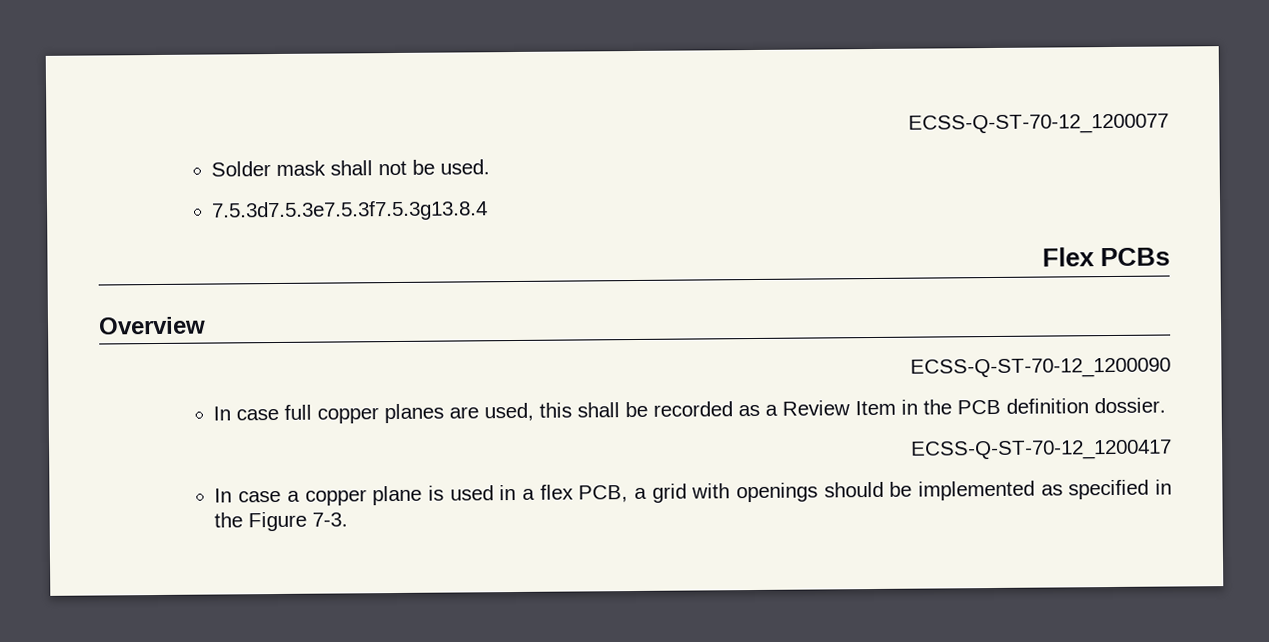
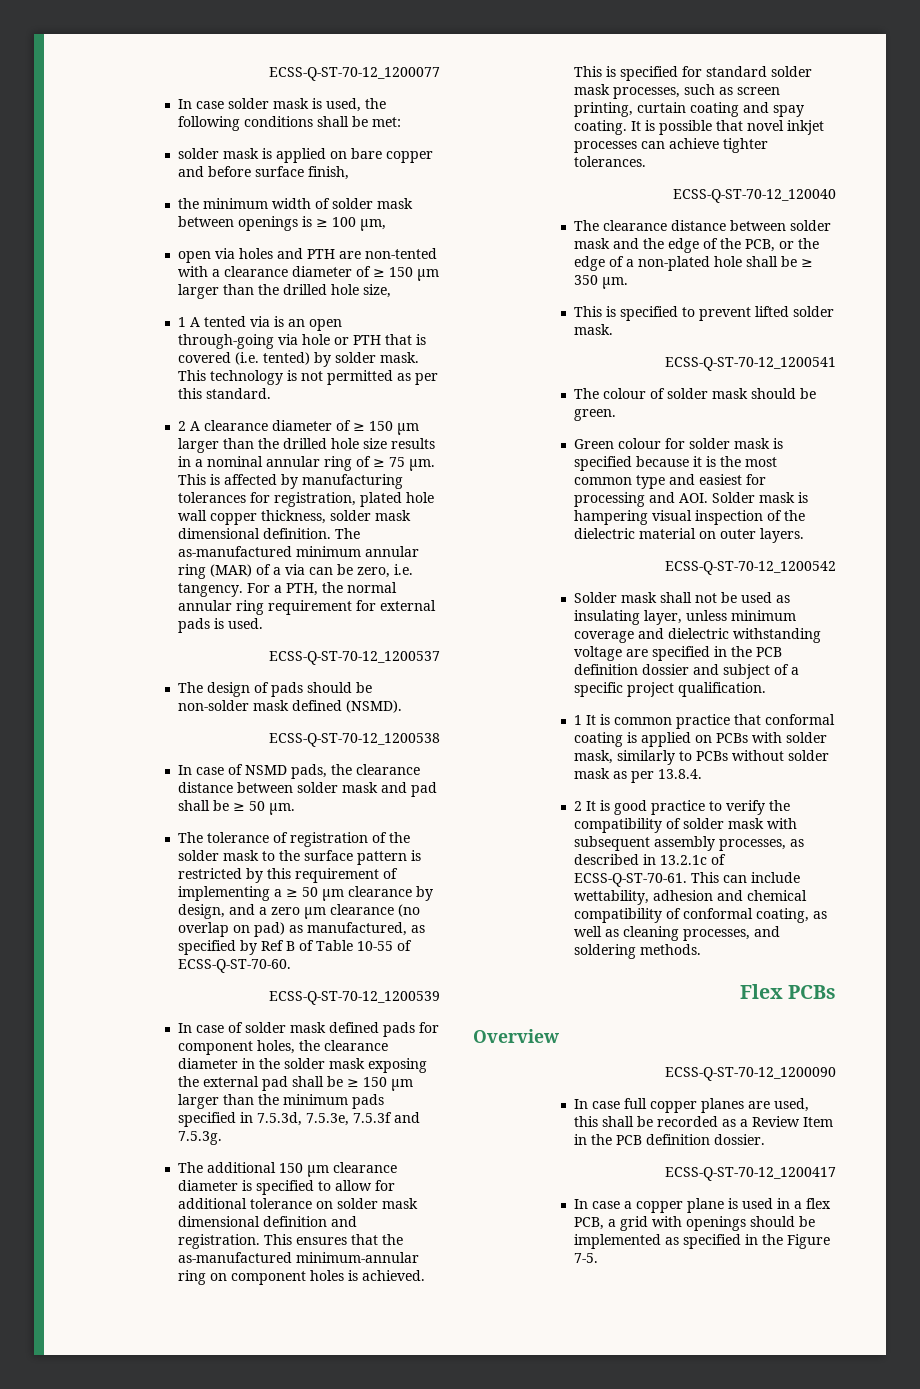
+ In case solder mask is used, the following conditions shall be met:
+ solder mask is applied on bare copper and before surface finish,
+ the minimum width of solder mask between openings is ≥ 100 µm,
+ open via holes and PTH are non-tented with a clearance diameter of ≥ 150 µm larger than the drilled hole size,
+ 1 A tented via is an open through-going via hole or PTH that is covered (i.e. tented) by solder mask. This technology is not permitted as per this standard.
+ 2 A clearance diameter of ≥ 150 µm larger than the drilled hole size results in a nominal annular ring of ≥ 75 µm. This is affected by manufacturing tolerances for registration, plated hole wall copper thickness, solder mask dimensional definition. The as-manufactured minimum annular ring (MAR) of a via can be zero, i.e. tangency. For a PTH, the normal annular ring requirement for external pads is used.
+ ECSS-Q-ST-70-12_1200537
+ The design of pads should be non-solder mask defined (NSMD).
+ ECSS-Q-ST-70-12_1200538
+ In case of NSMD pads, the clearance distance between solder mask and pad shall be ≥ 50 µm.
+ The tolerance of registration of the solder mask to the surface pattern is restricted by this requirement of implementing a ≥ 50 µm clearance by design, and a zero µm clearance (no overlap on pad) as manufactured, as specified by Ref B of Table 10-55 of ECSS-Q-ST-70-60.
+ ECSS-Q-ST-70-12_1200539
+ In case of solder mask defined pads for component holes, the clearance diameter in the solder mask exposing the external pad shall be ≥ 150 µm larger than the minimum pads specified in 7.5.3d, 7.5.3e, 7.5.3f and 7.5.3g.
+ The additional 150 µm clearance diameter is specified to allow for additional tolerance on solder mask dimensional definition and registration. This ensures that the as-manufactured minimum-annular ring on component holes is achieved. This is specified for standard solder mask processes, such as screen printing, curtain coating and spay coating. It is possible that novel inkjet processes can achieve tighter tolerances.
+ ECSS-Q-ST-70-12_120040
+ The clearance distance between solder mask and the edge of the PCB, or the edge of a non-plated hole shall be ≥ 350 µm.
+ This is specified to prevent lifted solder mask.
+ ECSS-Q-ST-70-12_1200541
+ The colour of solder mask should be green.
+ Green colour for solder mask is specified because it is the most common type and easiest for processing and AOI. Solder mask is hampering visual inspection of the dielectric material on outer layers.
+ ECSS-Q-ST-70-12_1200542
- Solder mask shall not be used.
- 7.5.3d7.5.3e7.5.3f7.5.3g13.8.4
+ Solder mask shall not be used as insulating layer, unless minimum coverage and dielectric withstanding voltage are specified in the PCB definition dossier and subject of a specific project qualification.
+ 1 It is common practice that conformal coating is applied on PCBs with solder mask, similarly to PCBs without solder mask as per 13.8.4.
+ 2 It is good practice to verify the compatibility of solder mask with subsequent assembly processes, as described in 13.2.1c of ECSS-Q-ST-70-61. This can include wettability, adhesion and chemical compatibility of conformal coating, as well as cleaning processes, and soldering methods.
- In case a copper plane is used in a flex PCB, a grid with openings should be implemented as specified in the Figure 7-3.
+ In case a copper plane is used in a flex PCB, a grid with openings should be implemented as specified in the Figure 7-5.

